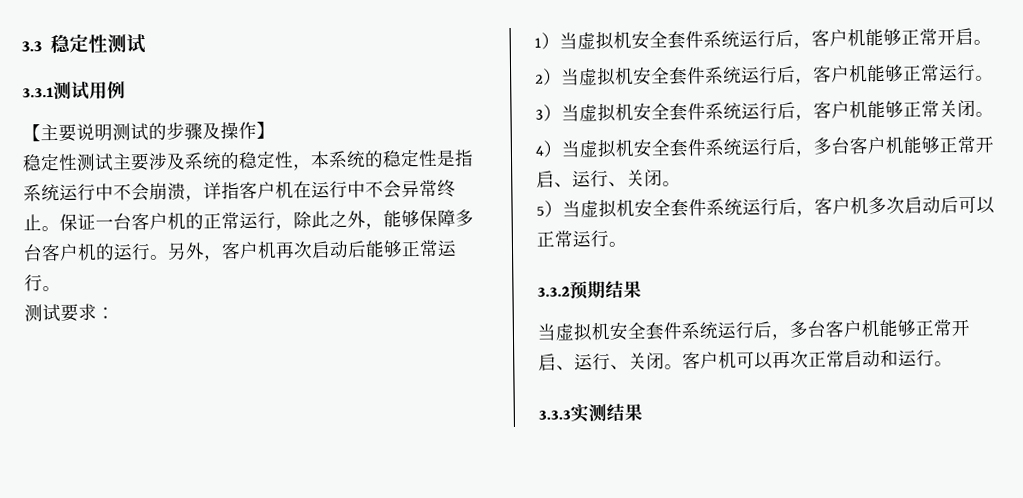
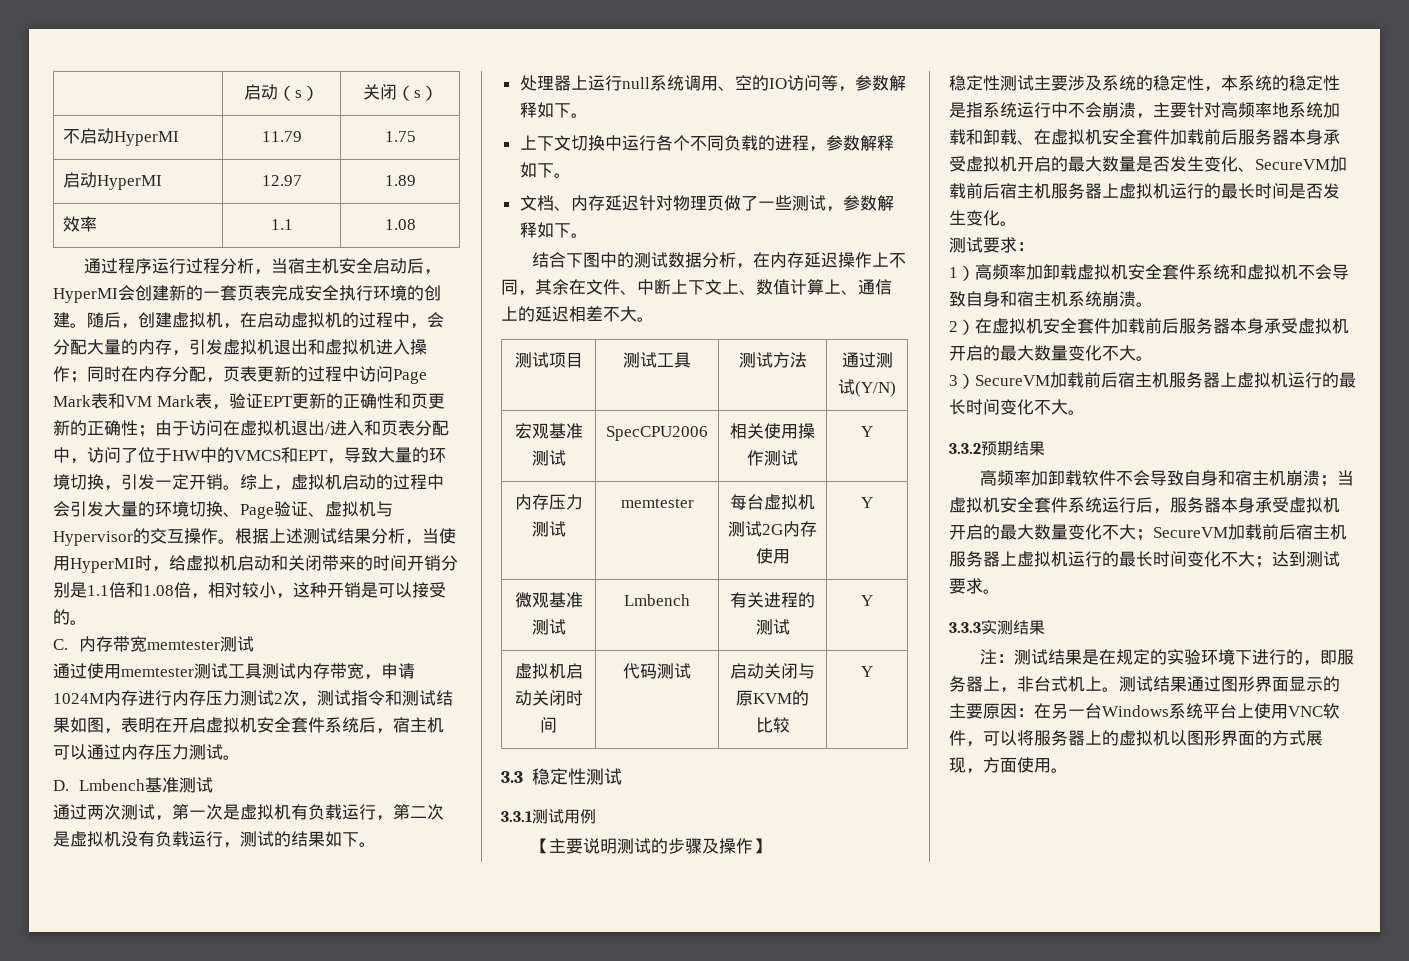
+ | 启动（s） | 关闭（s）
+ 不启动HyperMI | 11.79 | 1.75
+ 启动HyperMI | 12.97 | 1.89
+ 效率 | 1.1 | 1.08
+ 通过程序运行过程分析，当宿主机安全启动后，HyperMI会创建新的一套页表完成安全执行环境的创建。随后，创建虚拟机，在启动虚拟机的过程中，会分配大量的内存，引发虚拟机退出和虚拟机进入操作；同时在内存分配，页表更新的过程中访问Page Mark表和VM Mark表，验证EPT更新的正确性和页更新的正确性；由于访问在虚拟机退出/进入和页表分配中，访问了位于HW中的VMCS和EPT，导致大量的环境切换，引发一定开销。综上，虚拟机启动的过程中会引发大量的环境切换、Page验证、虚拟机与Hypervisor的交互操作。根据上述测试结果分析，当使用HyperMI时，给虚拟机启动和关闭带来的时间开销分别是1.1倍和1.08倍，相对较小，这种开销是可以接受的。
+ C.内存带宽memtester测试
+ 通过使用memtester测试工具测试内存带宽，申请1024M内存进行内存压力测试2次，测试指令和测试结果如图，表明在开启虚拟机安全套件系统后，宿主机可以通过内存压力测试。
+ D. Lmbench基准测试
+ 通过两次测试，第一次是虚拟机有负载运行，第二次是虚拟机没有负载运行，测试的结果如下。
+ 处理器上运行null系统调用、空的IO访问等，参数解释如下。
+ 上下文切换中运行各个不同负载的进程，参数解释如下。
+ 文档、内存延迟针对物理页做了一些测试，参数解释如下。
+ 结合下图中的测试数据分析，在内存延迟操作上不同，其余在文件、中断上下文上、数值计算上、通信上的延迟相差不大。
+ 测试项目 | 测试工具 | 测试方法 | 通过测试(Y/N)
+ 宏观基准测试 | SpecCPU2006 | 相关使用操作测试 | Y
+ 内存压力测试 | memtester | 每台虚拟机测试2G内存使用 | Y
+ 微观基准测试 | Lmbench | 有关进程的测试 | Y
+ 虚拟机启动关闭时间 | 代码测试 | 启动关闭与原KVM的比较 | Y
- 稳定性测试主要涉及系统的稳定性，本系统的稳定性是指系统运行中不会崩溃，详指客户机在运行中不会异常终止。保证一台客户机的正常运行，除此之外，能够保障多台客户机的运行。另外，客户机再次启动后能够正常运行。
+ 稳定性测试主要涉及系统的稳定性，本系统的稳定性是指系统运行中不会崩溃，主要针对高频率地系统加载和卸载、在虚拟机安全套件加载前后服务器本身承受虚拟机开启的最大数量是否发生变化、SecureVM加载前后宿主机服务器上虚拟机运行的最长时间是否发生变化。
- 1）当虚拟机安全套件系统运行后，客户机能够正常开启。
- 2）当虚拟机安全套件系统运行后，客户机能够正常运行。
- 3）当虚拟机安全套件系统运行后，客户机能够正常关闭。
- 4）当虚拟机安全套件系统运行后，多台客户机能够正常开启、运行、关闭。
- 5）当虚拟机安全套件系统运行后，客户机多次启动后可以正常运行。
+ 1）高频率加卸载虚拟机安全套件系统和虚拟机不会导致自身和宿主机系统崩溃。
+ 2）在虚拟机安全套件加载前后服务器本身承受虚拟机开启的最大数量变化不大。
+ 3）SecureVM加载前后宿主机服务器上虚拟机运行的最长时间变化不大。
  3.3.2预期结果
- 当虚拟机安全套件系统运行后，多台客户机能够正常开启、运行、关闭。客户机可以再次正常启动和运行。
+ 高频率加卸载软件不会导致自身和宿主机崩溃；当虚拟机安全套件系统运行后，服务器本身承受虚拟机开启的最大数量变化不大；SecureVM加载前后宿主机服务器上虚拟机运行的最长时间变化不大；达到测试要求。
  3.3.3实测结果
+ 注：测试结果是在规定的实验环境下进行的，即服务器上，非台式机上。测试结果通过图形界面显示的主要原因：在另一台Windows系统平台上使用VNC软件，可以将服务器上的虚拟机以图形界面的方式展现，方面使用。

